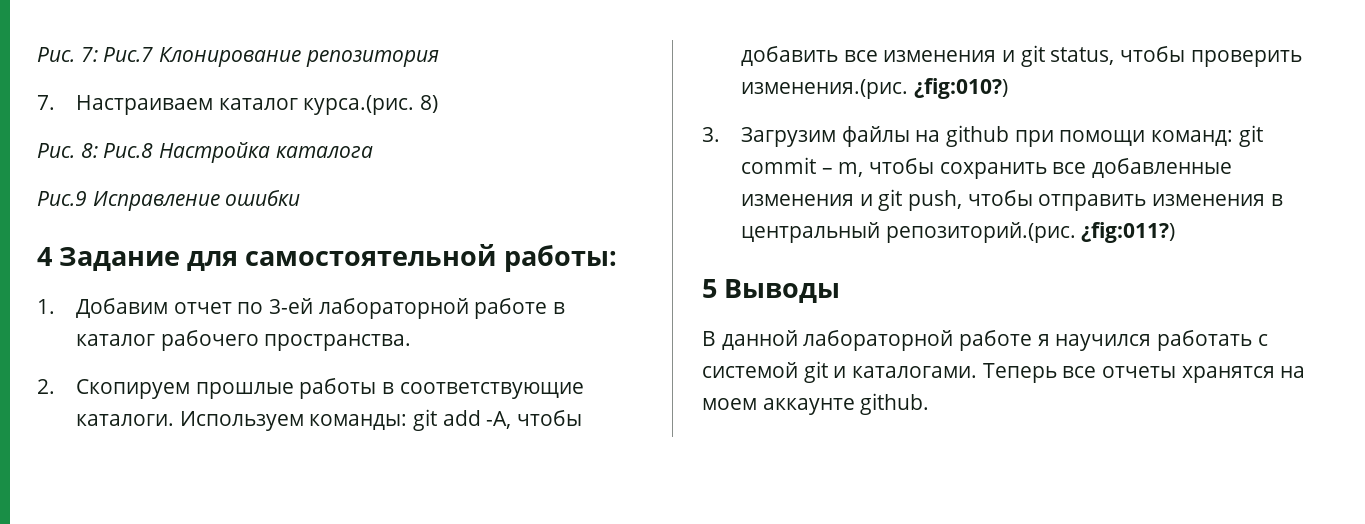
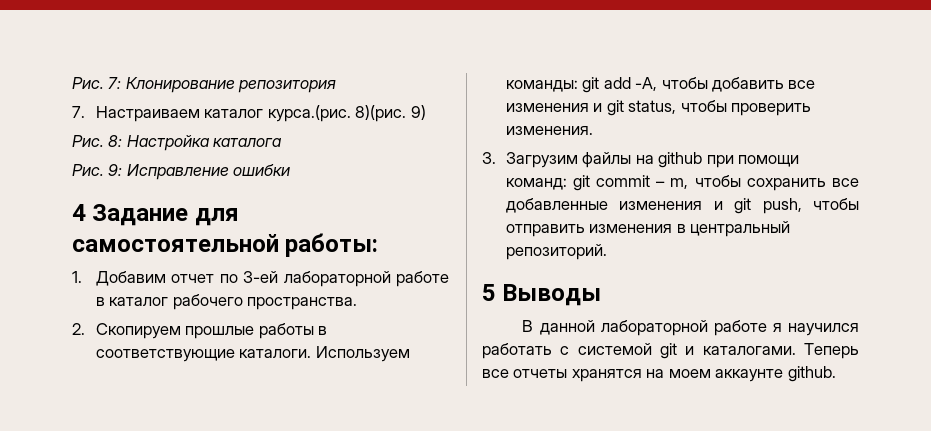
- Рис. 7: Рис.7 Клонирование репозитория
+ Рис. 7: Клонирование репозитория
- 7. Настраиваем каталог курса.(рис. 8)
+ 7. Настраиваем каталог курса.(рис. 8)(рис. 9)
- Рис. 8: Рис.8 Настройка каталога
+ Рис. 8: Настройка каталога
- Рис.9 Исправление ошибки
+ Рис. 9: Исправление ошибки
- Используем команды: git add -A, чтобы добавить все изменения и git status, чтобы проверить изменения.(рис. ¿fig:010?)
+ Используем команды: git add -A, чтобы добавить все изменения и git status, чтобы проверить изменения.
- 3. Загрузим файлы на github при помощи команд: git commit – m, чтобы сохранить все добавленные изменения и git push, чтобы отправить изменения в центральный репозиторий.(рис. ¿fig:011?)
+ 3. Загрузим файлы на github при помощи команд: git commit – m, чтобы сохранить все добавленные изменения и git push, чтобы отправить изменения в центральный репозиторий.

